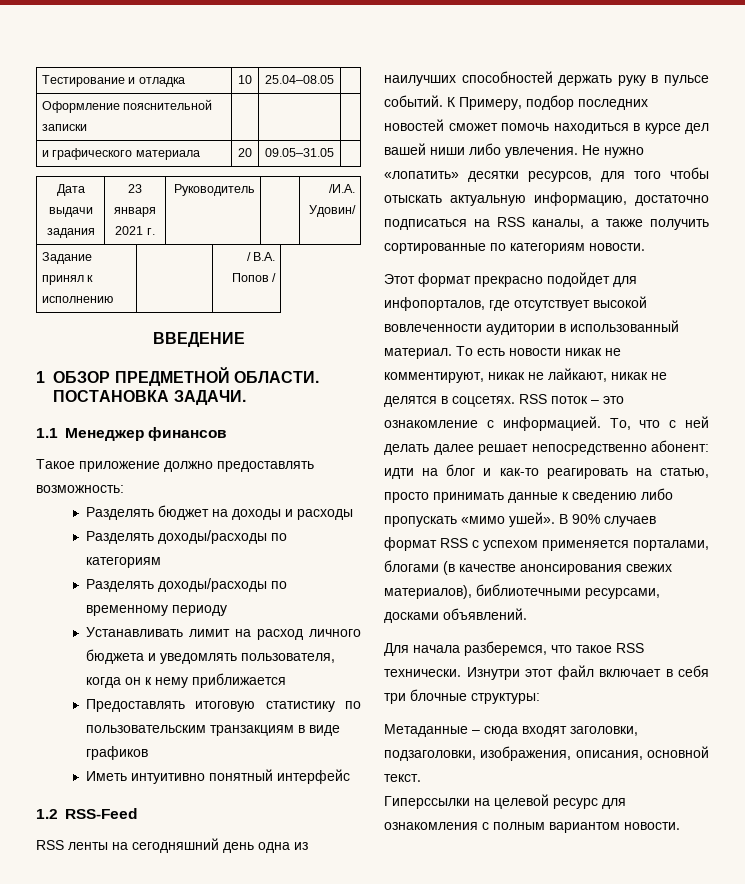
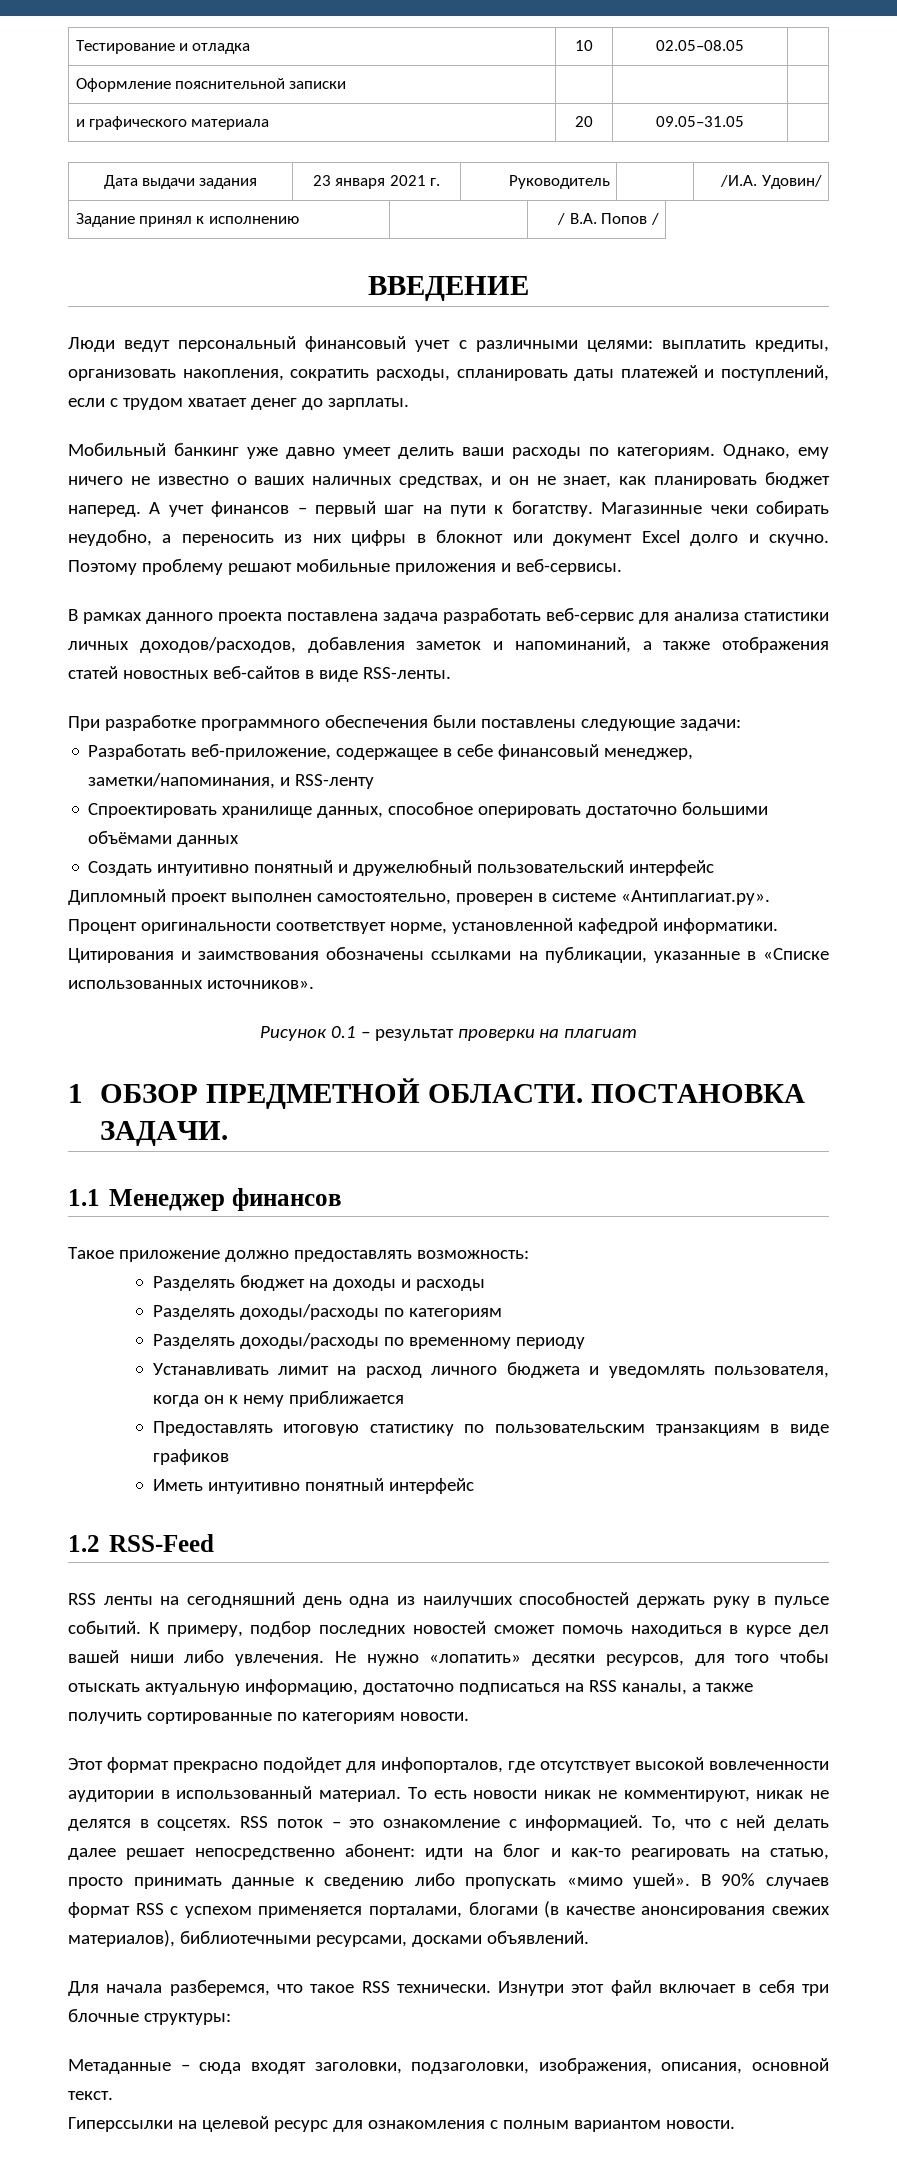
- Тестирование и отладка | 10 | 25.04–08.05 |
+ Тестирование и отладка | 10 | 02.05–08.05 |
+ Люди ведут персональный финансовый учет с различными целями: выплатить кредиты, организовать накопления, сократить расходы, спланировать даты платежей и поступлений, если с трудом хватает денег до зарплаты.
+ Мобильный банкинг уже давно умеет делить ваши расходы по категориям. Однако, ему ничего не известно о ваших наличных средствах, и он не знает, как планировать бюджет наперед. А учет финансов – первый шаг на пути к богатству. Магазинные чеки собирать неудобно, а переносить из них цифры в блокнот или документ Excel долго и скучно. Поэтому проблему решают мобильные приложения и веб-сервисы.
+ В рамках данного проекта поставлена задача разработать веб-сервис для анализа статистики личных доходов/расходов, добавления заметок и напоминаний, а также отображения статей новостных веб-сайтов в виде RSS-ленты.
+ При разработке программного обеспечения были поставлены следующие задачи:
+ Разработать веб-приложение, содержащее в себе финансовый менеджер, заметки/напоминания, и RSS-ленту
+ Спроектировать хранилище данных, способное оперировать достаточно большими объёмами данных
+ Создать интуитивно понятный и дружелюбный пользовательский интерфейс
+ Дипломный проект выполнен самостоятельно, проверен в системе «Антиплагиат.ру». Процент оригинальности соответствует норме, установленной кафедрой информатики. Цитирования и заимствования обозначены ссылками на публикации, указанные в «Списке использованных источников».
+ Рисунок 0.1 – результат проверки на плагиат
- К Примеру, подбор последних новостей сможет помочь находиться в курсе дел вашей ниши либо увлечения.
+ К примеру, подбор последних новостей сможет помочь находиться в курсе дел вашей ниши либо увлечения.
- То есть новости никак не комментируют, никак не лайкают, никак не делятся в соцсетях.
+ То есть новости никак не комментируют, никак не делятся в соцсетях.

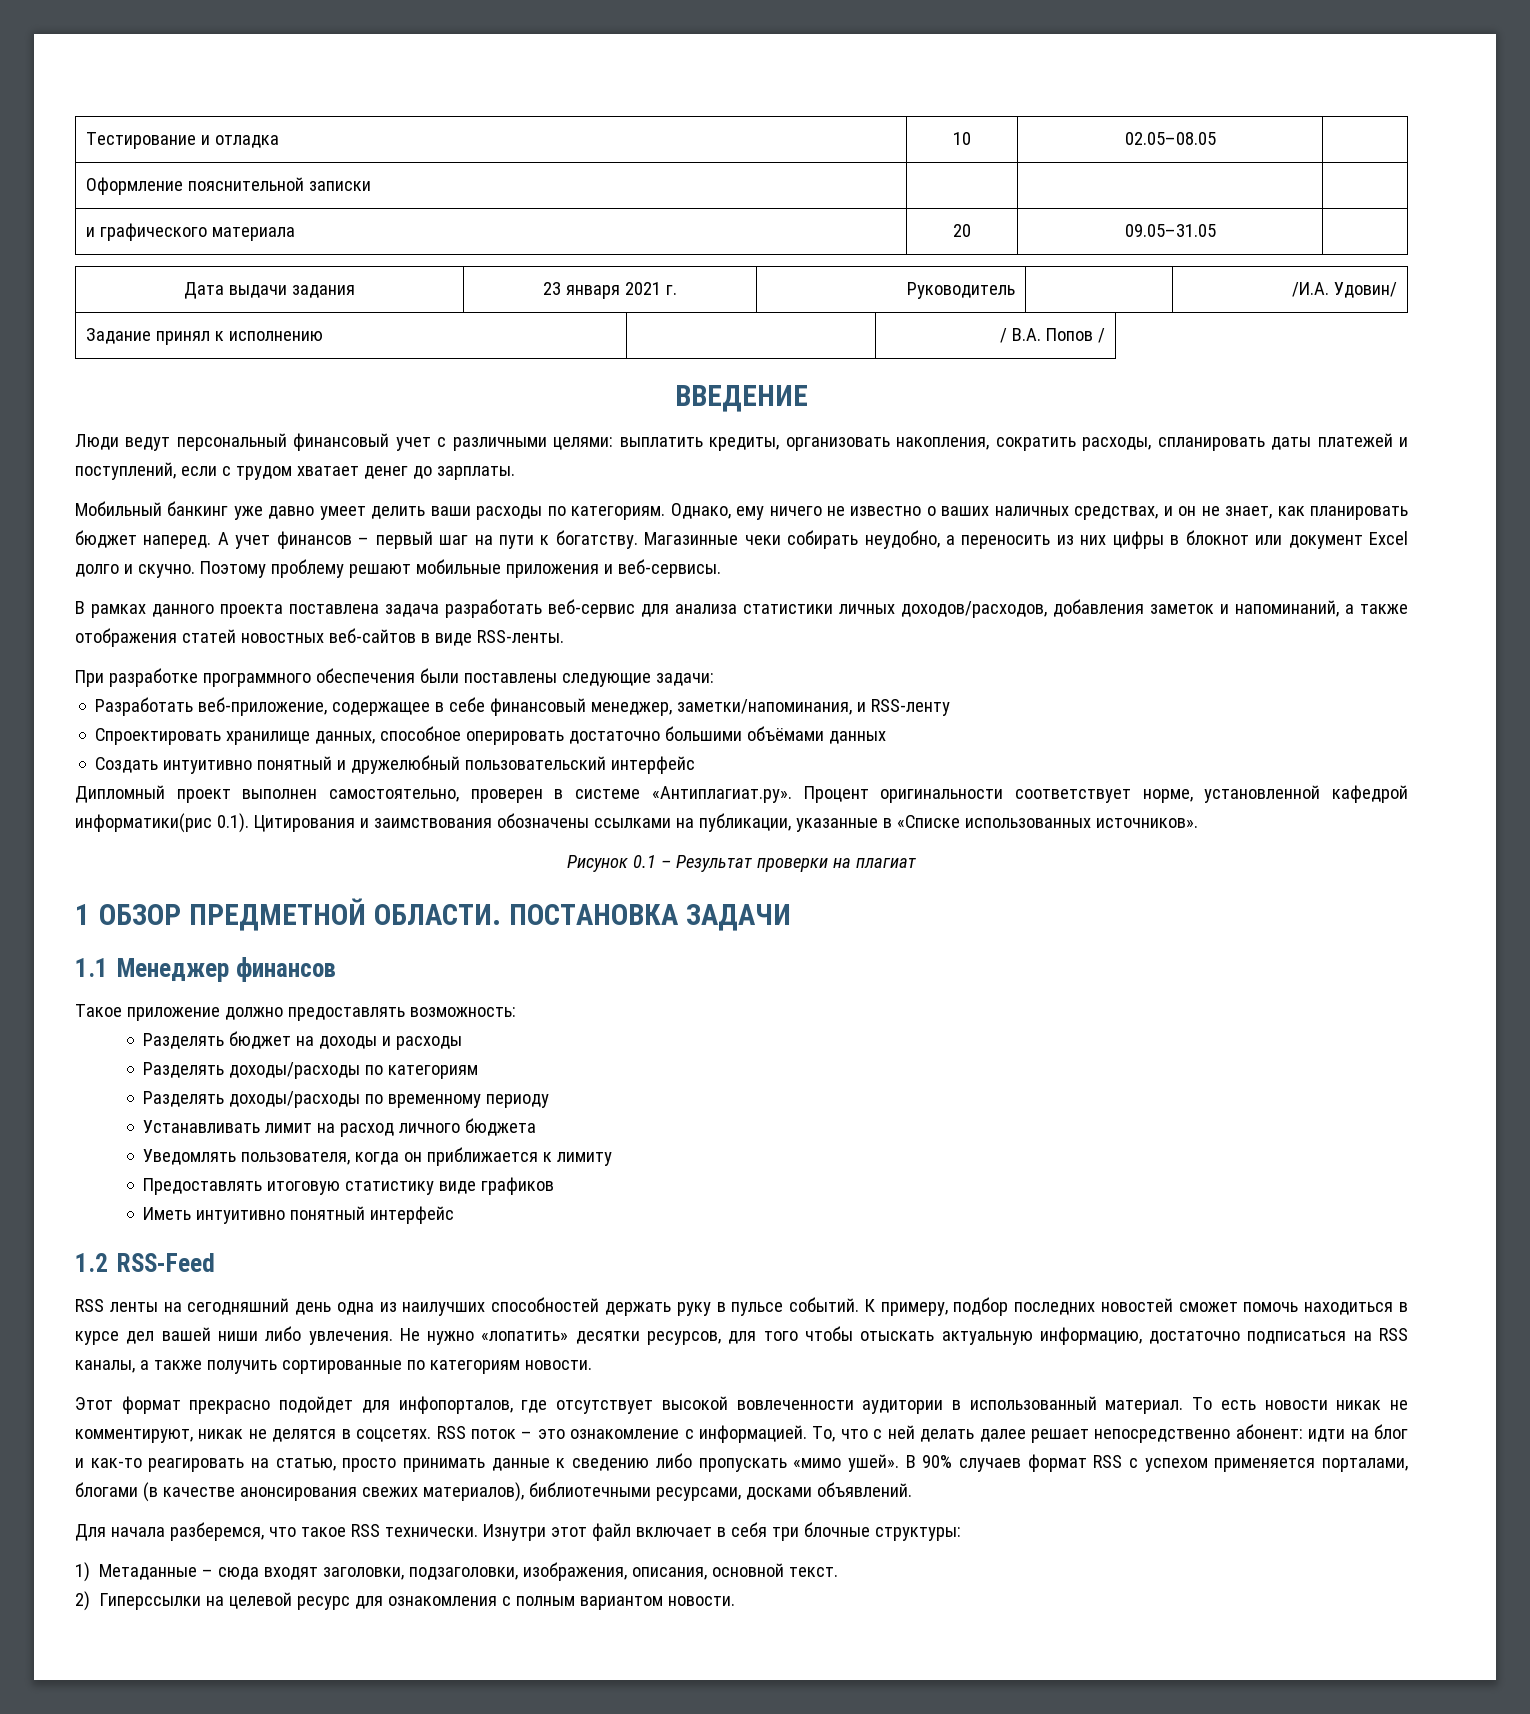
- Дипломный проект выполнен самостоятельно, проверен в системе «Антиплагиат.ру». Процент оригинальности соответствует норме, установленной кафедрой информатики. Цитирования и заимствования обозначены ссылками на публикации, указанные в «Списке использованных источников».
+ Дипломный проект выполнен самостоятельно, проверен в системе «Антиплагиат.ру». Процент оригинальности соответствует норме, установленной кафедрой информатики(рис 0.1). Цитирования и заимствования обозначены ссылками на публикации, указанные в «Списке использованных источников».
- Рисунок 0.1 – результат проверки на плагиат
+ Рисунок 0.1 – Результат проверки на плагиат
- ПОСТАНОВКА ЗАДАЧИ.
+ ПОСТАНОВКА ЗАДАЧИ
- Устанавливать лимит на расход личного бюджета и уведомлять пользователя, когда он к нему приближается
+ Устанавливать лимит на расход личного бюджета
+ Уведомлять пользователя, когда он приближается к лимиту
- Предоставлять итоговую статистику по пользовательским транзакциям в виде графиков
+ Предоставлять итоговую статистику виде графиков
- Метаданные – сюда входят заголовки, подзаголовки, изображения, описания, основной текст.
+ 1) Метаданные – сюда входят заголовки, подзаголовки, изображения, описания, основной текст.
- Гиперссылки на целевой ресурс для ознакомления с полным вариантом новости.
+ 2) Гиперссылки на целевой ресурс для ознакомления с полным вариантом новости.

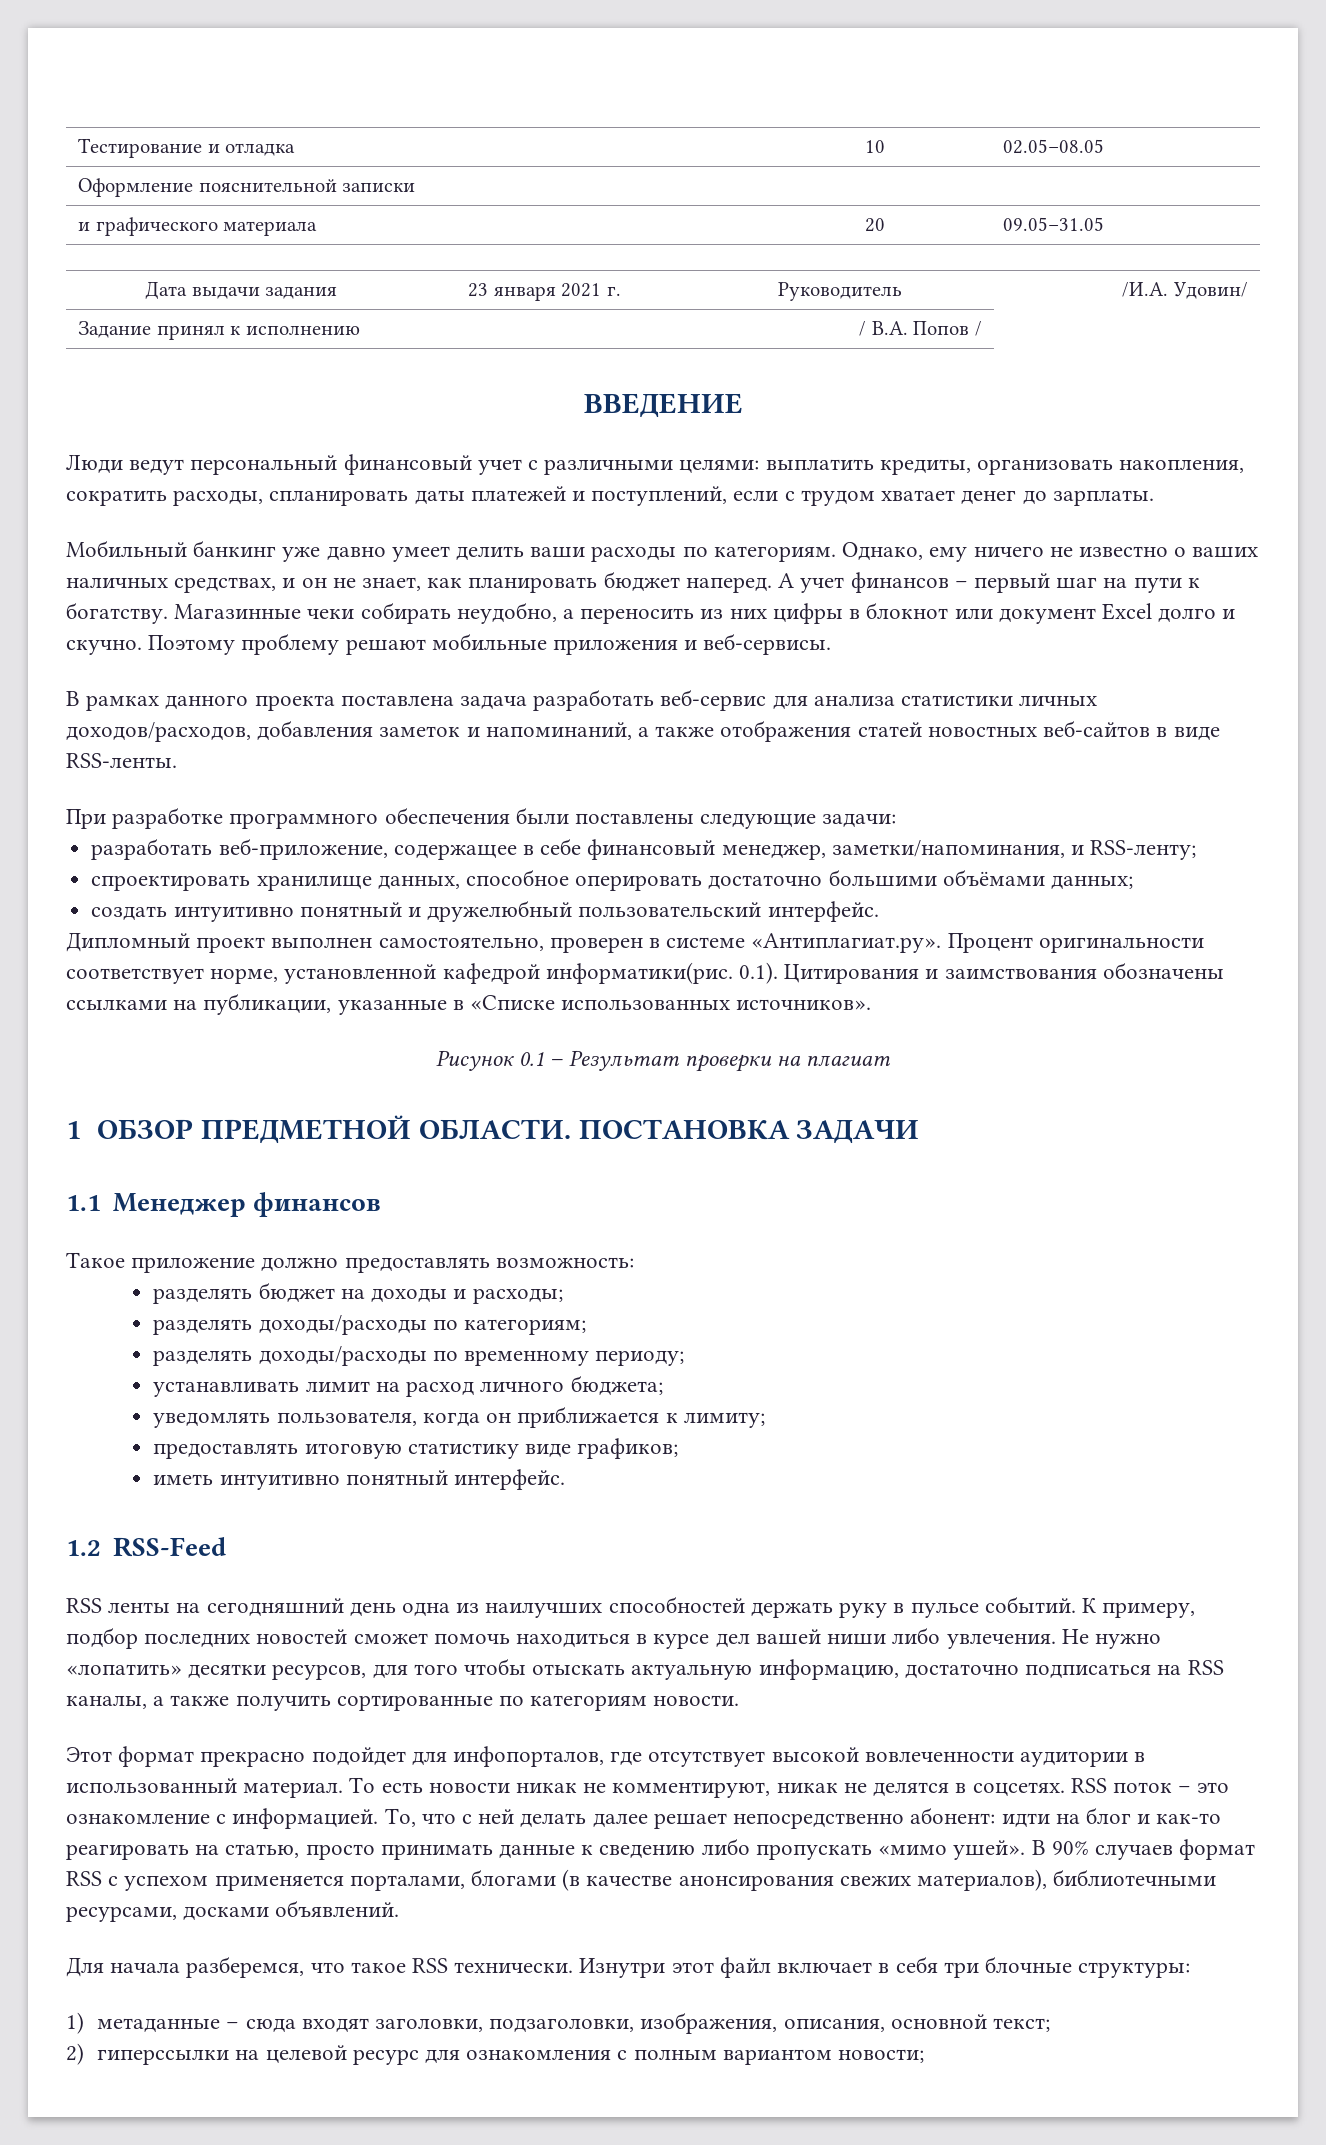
- Разработать веб-приложение, содержащее в себе финансовый менеджер, заметки/напоминания, и RSS-ленту
- Спроектировать хранилище данных, способное оперировать достаточно большими объёмами данных
- Создать интуитивно понятный и дружелюбный пользовательский интерфейс
+ разработать веб-приложение, содержащее в себе финансовый менеджер, заметки/напоминания, и RSS-ленту;
+ спроектировать хранилище данных, способное оперировать достаточно большими объёмами данных;
+ создать интуитивно понятный и дружелюбный пользовательский интерфейс.
- Дипломный проект выполнен самостоятельно, проверен в системе «Антиплагиат.ру». Процент оригинальности соответствует норме, установленной кафедрой информатики(рис 0.1). Цитирования и заимствования обозначены ссылками на публикации, указанные в «Списке использованных источников».
+ Дипломный проект выполнен самостоятельно, проверен в системе «Антиплагиат.ру». Процент оригинальности соответствует норме, установленной кафедрой информатики(рис. 0.1). Цитирования и заимствования обозначены ссылками на публикации, указанные в «Списке использованных источников».
- Разделять бюджет на доходы и расходы
- Разделять доходы/расходы по категориям
- Разделять доходы/расходы по временному периоду
- Устанавливать лимит на расход личного бюджета
- Уведомлять пользователя, когда он приближается к лимиту
- Предоставлять итоговую статистику виде графиков
- Иметь интуитивно понятный интерфейс
+ разделять бюджет на доходы и расходы;
+ разделять доходы/расходы по категориям;
+ разделять доходы/расходы по временному периоду;
+ устанавливать лимит на расход личного бюджета;
+ уведомлять пользователя, когда он приближается к лимиту;
+ предоставлять итоговую статистику виде графиков;
+ иметь интуитивно понятный интерфейс.
- 1) Метаданные – сюда входят заголовки, подзаголовки, изображения, описания, основной текст.
+ 1) метаданные – сюда входят заголовки, подзаголовки, изображения, описания, основной текст;
- 2) Гиперссылки на целевой ресурс для ознакомления с полным вариантом новости.
+ 2) гиперссылки на целевой ресурс для ознакомления с полным вариантом новости;

